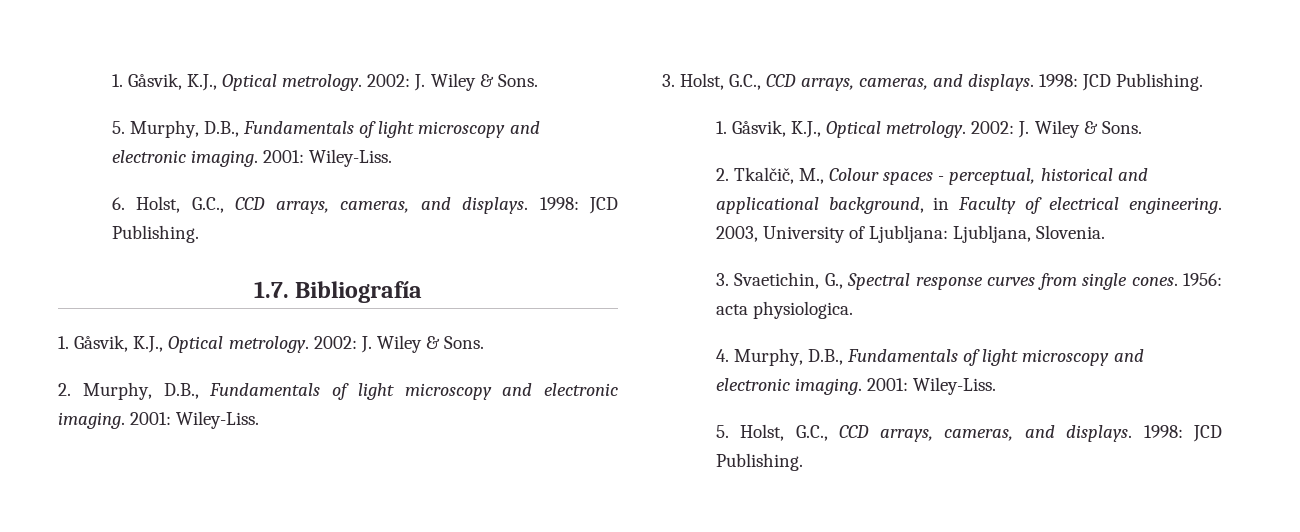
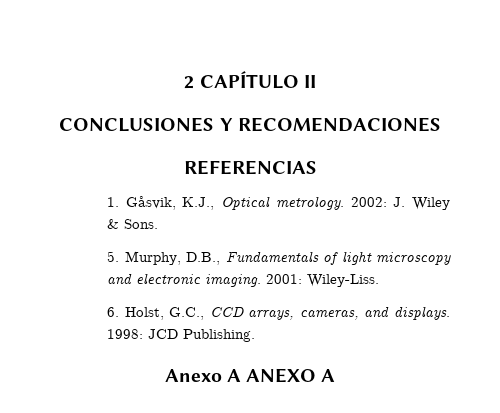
+ 2 CAPÍTULO II
+ CONCLUSIONES Y RECOMENDACIONES
+ REFERENCIAS
- 1.7. Bibliografía
- 1. Gåsvik, K.J., Optical metrology. 2002: J. Wiley & Sons.
- 2. Murphy, D.B., Fundamentals of light microscopy and electronic imaging. 2001: Wiley-Liss.
- 3. Holst, G.C., CCD arrays, cameras, and displays. 1998: JCD Publishing.
- 1. Gåsvik, K.J., Optical metrology. 2002: J. Wiley & Sons.
- 2. Tkalčič, M., Colour spaces - perceptual, historical and applicational background, in Faculty of electrical engineering. 2003, University of Ljubljana: Ljubljana, Slovenia.
- 3. Svaetichin, G., Spectral response curves from single cones. 1956: acta physiologica.
- 4. Murphy, D.B., Fundamentals of light microscopy and electronic imaging. 2001: Wiley-Liss.
- 5. Holst, G.C., CCD arrays, cameras, and displays. 1998: JCD Publishing.
+ Anexo A ANEXO A

